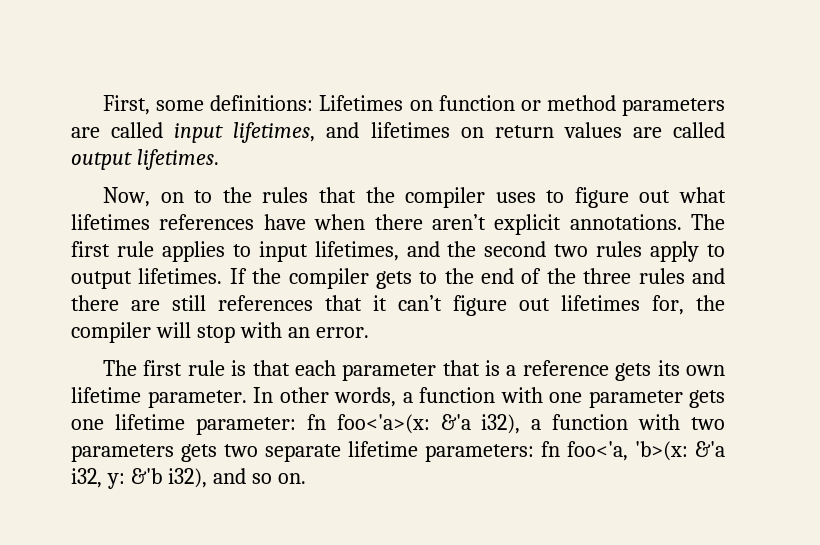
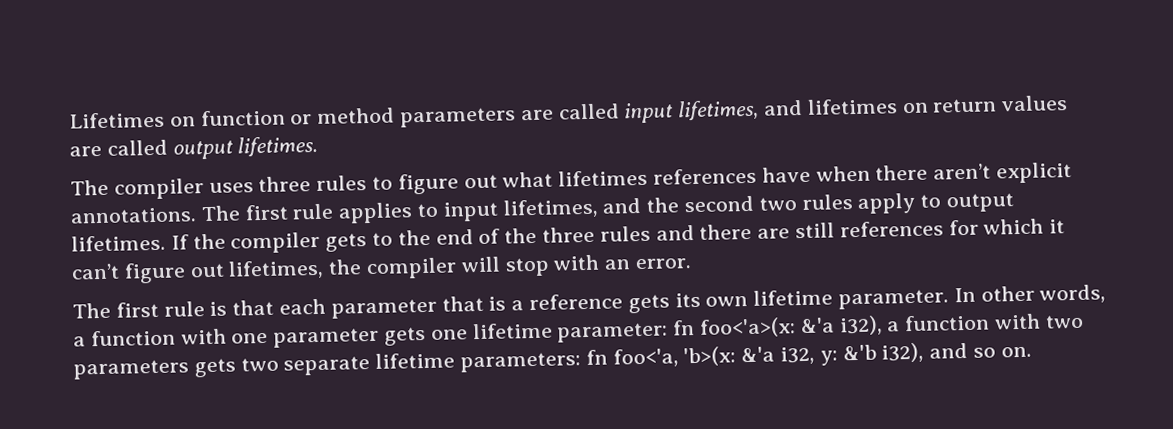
- First, some definitions: Lifetimes on function or method parameters are called input lifetimes, and lifetimes on return values are called output lifetimes.
+ Lifetimes on function or method parameters are called input lifetimes, and lifetimes on return values are called output lifetimes.
- Now, on to the rules that the compiler uses to figure out what lifetimes references have when there aren’t explicit annotations.
+ The compiler uses three rules to figure out what lifetimes references have when there aren’t explicit annotations.
- If the compiler gets to the end of the three rules and there are still references that it can’t figure out lifetimes for, the compiler will stop with an error.
+ If the compiler gets to the end of the three rules and there are still references for which it can’t figure out lifetimes, the compiler will stop with an error.

